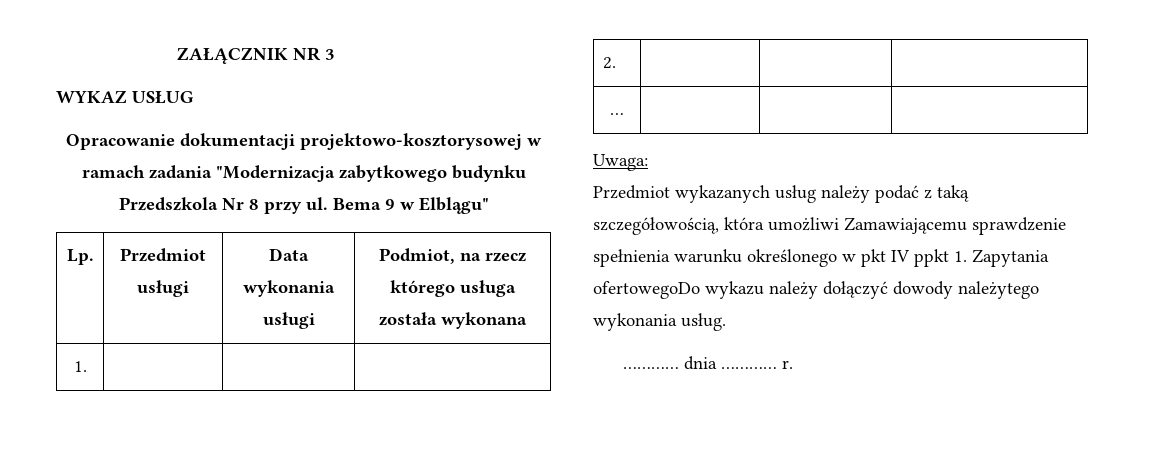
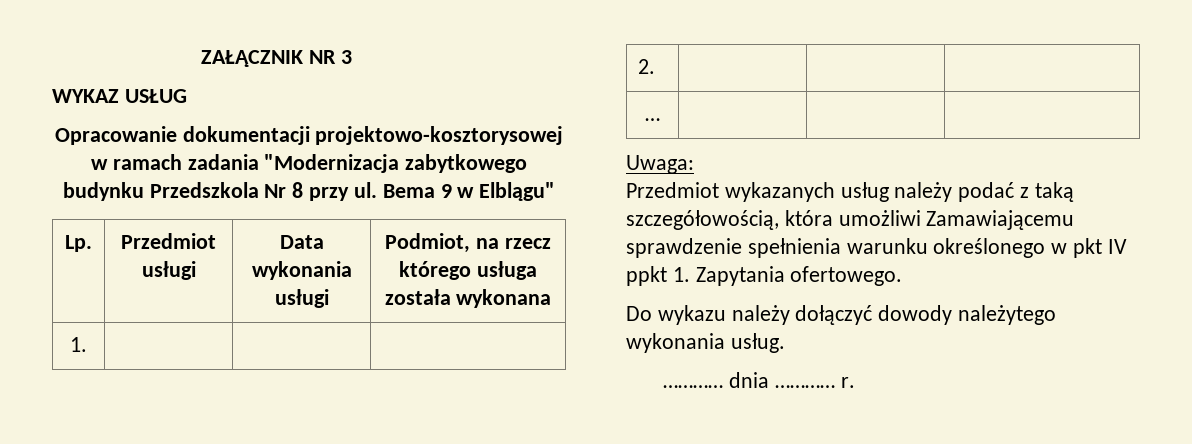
- Przedmiot wykazanych usług należy podać z taką szczegółowością, która umożliwi Zamawiającemu sprawdzenie spełnienia warunku określonego w pkt IV ppkt 1. Zapytania ofertowegoDo wykazu należy dołączyć dowody należytego wykonania usług.
+ Przedmiot wykazanych usług należy podać z taką szczegółowością, która umożliwi Zamawiającemu sprawdzenie spełnienia warunku określonego w pkt IV ppkt 1. Zapytania ofertowego.
+ Do wykazu należy dołączyć dowody należytego wykonania usług.

